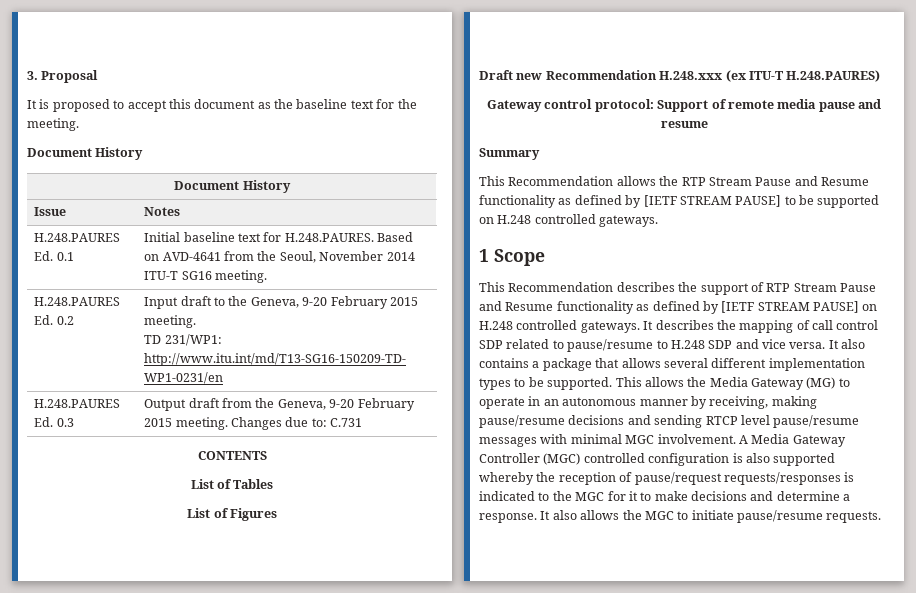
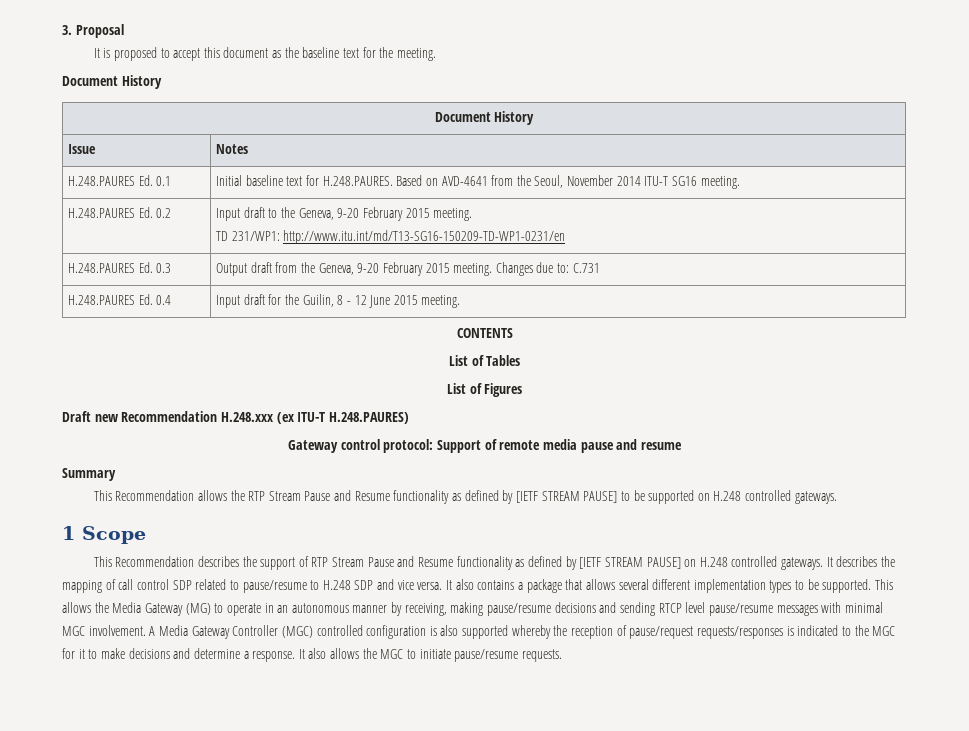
+ H.248.PAURES Ed. 0.4 | Input draft for the Guilin, 8 - 12 June 2015 meeting.

